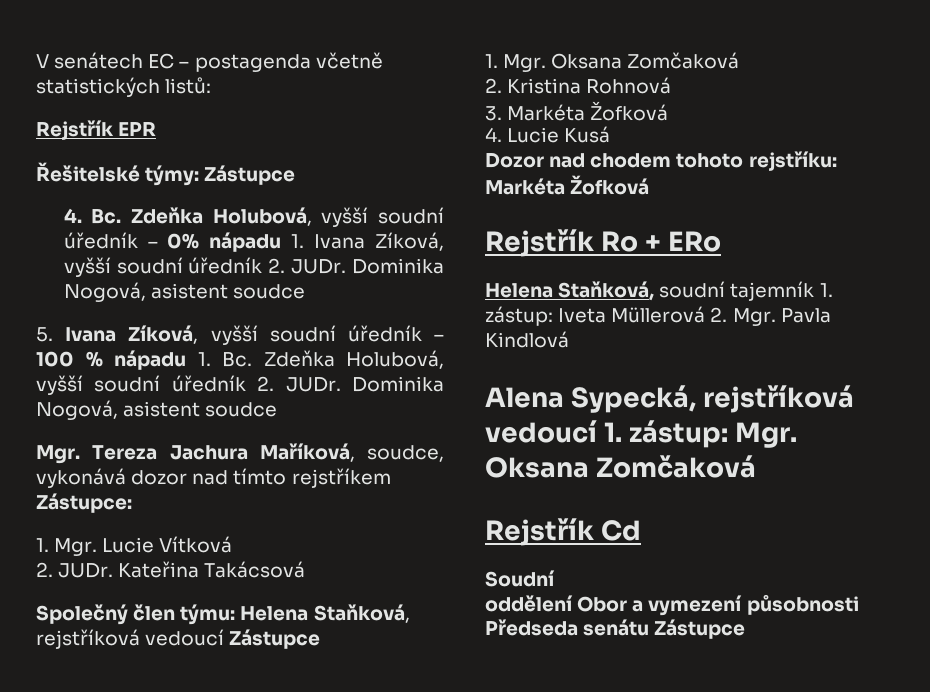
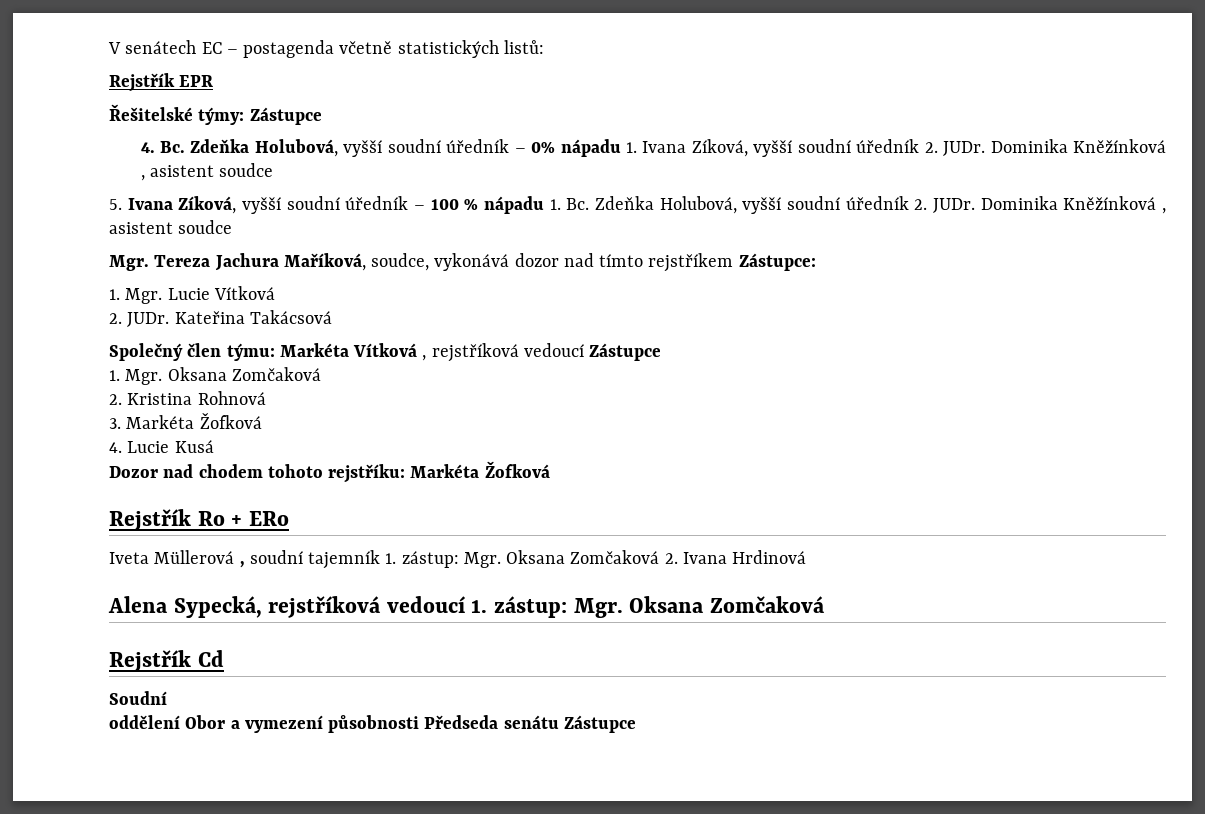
- 4. Bc. Zdeňka Holubová, vyšší soudní úředník – 0% nápadu 1. Ivana Zíková, vyšší soudní úředník 2. JUDr. Dominika Nogová, asistent soudce
+ 4. Bc. Zdeňka Holubová, vyšší soudní úředník – 0% nápadu 1. Ivana Zíková, vyšší soudní úředník 2. JUDr. Dominika Kněžínková , asistent soudce
- 5. Ivana Zíková, vyšší soudní úředník – 100 % nápadu 1. Bc. Zdeňka Holubová, vyšší soudní úředník 2. JUDr. Dominika Nogová, asistent soudce
+ 5. Ivana Zíková, vyšší soudní úředník – 100 % nápadu 1. Bc. Zdeňka Holubová, vyšší soudní úředník 2. JUDr. Dominika Kněžínková , asistent soudce
- Společný člen týmu: Helena Staňková, rejstříková vedoucí Zástupce
+ Společný člen týmu: Markéta Vítková , rejstříková vedoucí Zástupce
- Helena Staňková, soudní tajemník 1. zástup: Iveta Müllerová 2. Mgr. Pavla Kindlová
+ Iveta Müllerová , soudní tajemník 1. zástup: Mgr. Oksana Zomčaková 2. Ivana Hrdinová

